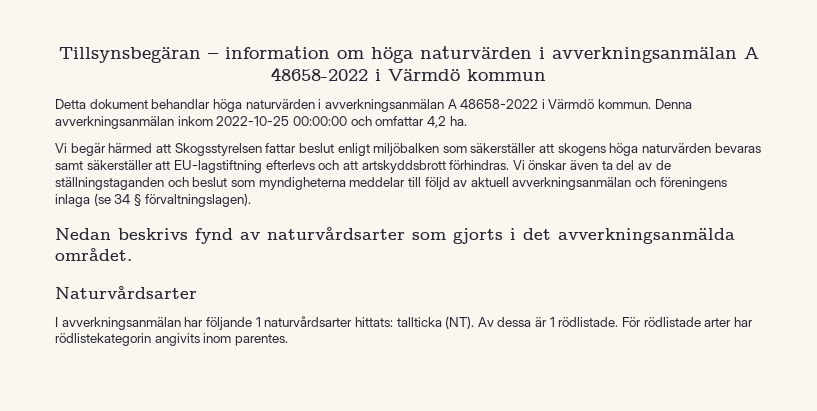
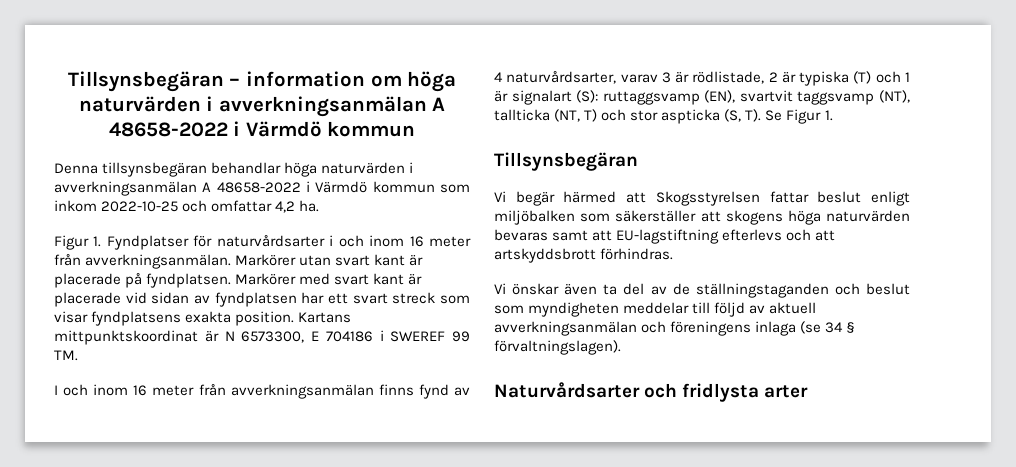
- Detta dokument behandlar höga naturvärden i avverkningsanmälan A 48658-2022 i Värmdö kommun. Denna avverkningsanmälan inkom 2022-10-25 00:00:00 och omfattar 4,2 ha.
+ Denna tillsynsbegäran behandlar höga naturvärden i avverkningsanmälan A 48658-2022 i Värmdö kommun som inkom 2022-10-25 och omfattar 4,2 ha.
+ Figur 1. Fyndplatser för naturvårdsarter i och inom 16 meter från avverkningsanmälan. Markörer utan svart kant är placerade på fyndplatsen. Markörer med svart kant är placerade vid sidan av fyndplatsen har ett svart streck som visar fyndplatsens exakta position. Kartans mittpunktskoordinat är N 6573300, E 704186 i SWEREF 99 TM.
+ I och inom 16 meter från avverkningsanmälan finns fynd av 4 naturvårdsarter, varav 3 är rödlistade, 2 är typiska (T) och 1 är signalart (S): ruttaggsvamp (EN), svartvit taggsvamp (NT), tallticka (NT, T) och stor aspticka (S, T). Se Figur 1.
+ Tillsynsbegäran
- Vi begär härmed att Skogsstyrelsen fattar beslut enligt miljöbalken som säkerställer att skogens höga naturvärden bevaras samt säkerställer att EU-lagstiftning efterlevs och att artskyddsbrott förhindras. Vi önskar även ta del av de ställningstaganden och beslut som myndigheterna meddelar till följd av aktuell avverkningsanmälan och föreningens inlaga (se 34 § förvaltningslagen).
+ Vi begär härmed att Skogsstyrelsen fattar beslut enligt miljöbalken som säkerställer att skogens höga naturvärden bevaras samt att EU-lagstiftning efterlevs och att artskyddsbrott förhindras.
+ Vi önskar även ta del av de ställningstaganden och beslut som myndigheten meddelar till följd av aktuell avverkningsanmälan och föreningens inlaga (se 34 § förvaltningslagen).
- Nedan beskrivs fynd av naturvårdsarter som gjorts i det avverkningsanmälda området.
- Naturvårdsarter
- I avverkningsanmälan har följande 1 naturvårdsarter hittats: tallticka (NT). Av dessa är 1 rödlistade. För rödlistade arter har rödlistekategorin angivits inom parentes.
+ Naturvårdsarter och fridlysta arter

